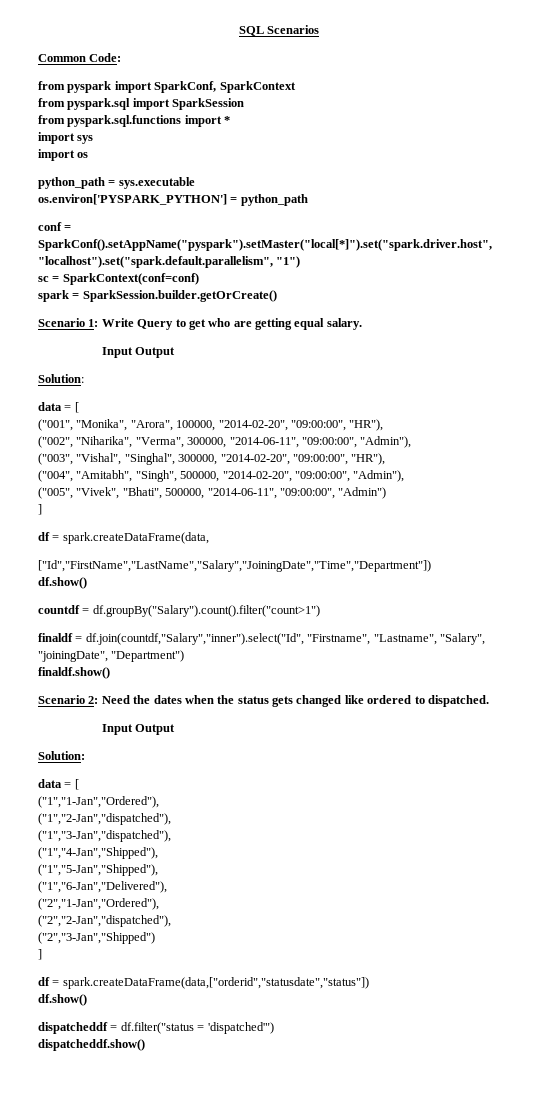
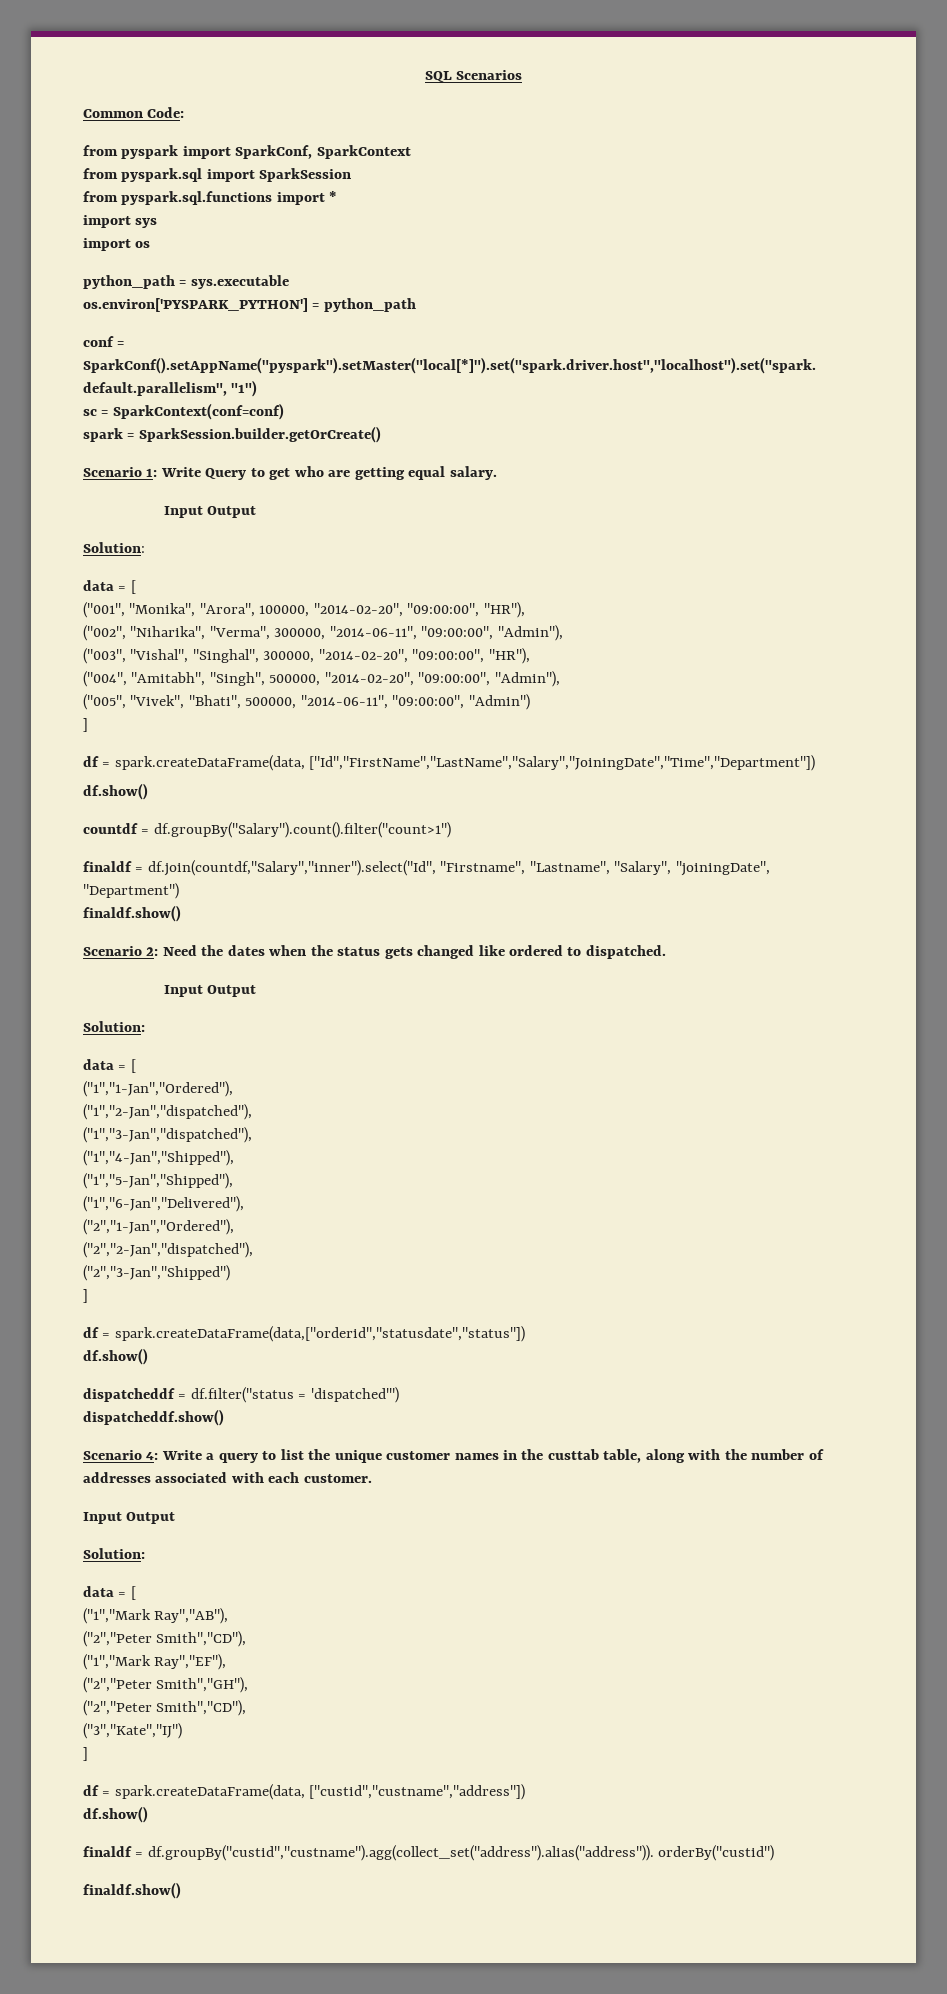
- df = spark.createDataFrame(data,
- ["Id","FirstName","LastName","Salary","JoiningDate","Time","Department"])
+ df = spark.createDataFrame(data, ["Id","FirstName","LastName","Salary","JoiningDate","Time","Department"])
+ Scenario 4: Write a query to list the unique customer names in the custtab table, along with the number of addresses associated with each customer.
+ Input Output
+ Solution:
+ data = [
+ ("1","Mark Ray","AB"),
+ ("2","Peter Smith","CD"),
+ ("1","Mark Ray","EF"),
+ ("2","Peter Smith","GH"),
+ ("2","Peter Smith","CD"),
+ ("3","Kate","IJ")
+ ]
+ df = spark.createDataFrame(data, ["custid","custname","address"])
+ df.show()
+ finaldf = df.groupBy("custid","custname").agg(collect_set("address").alias("address")). orderBy("custid")
+ finaldf.show()

